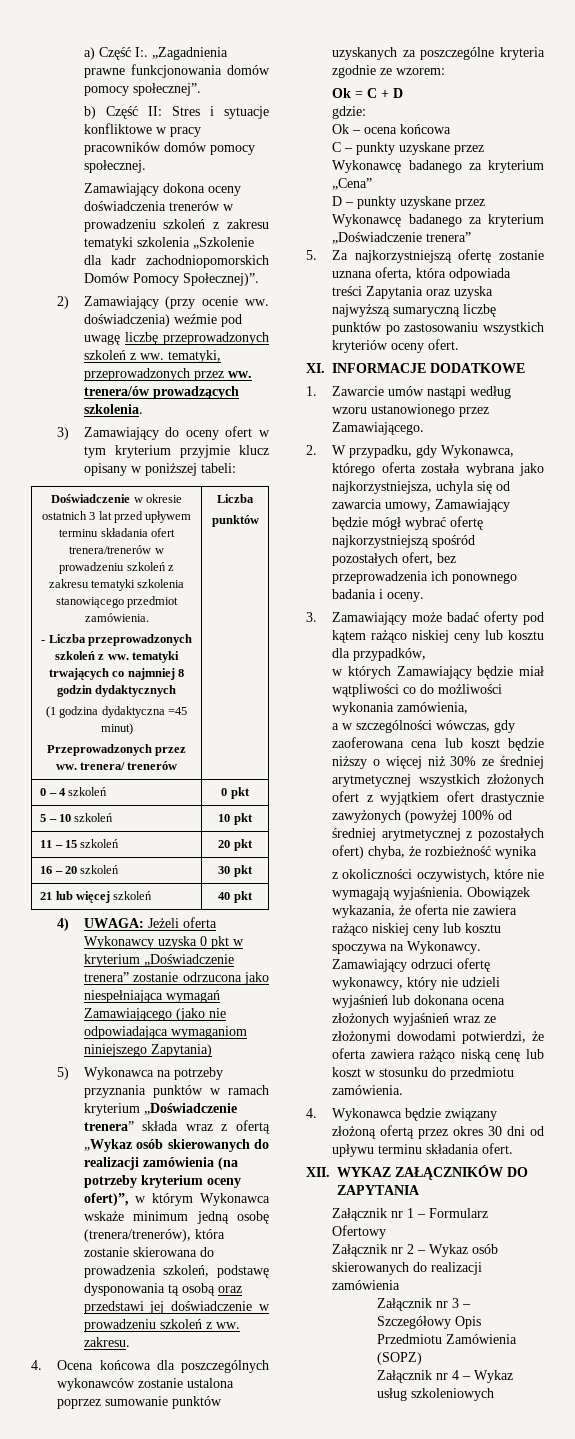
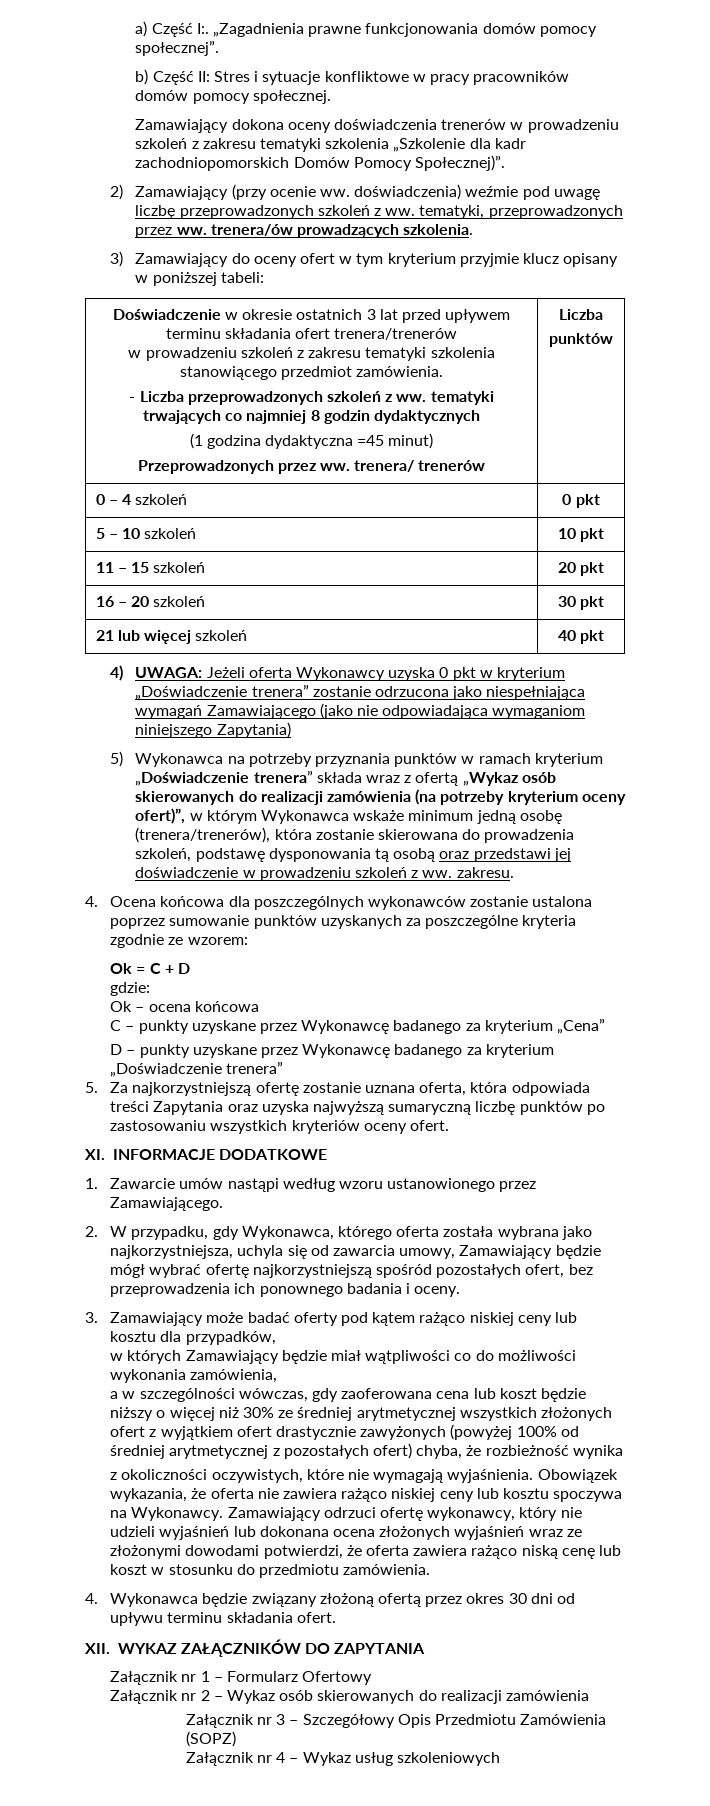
- Doświadczenie w okresie ostatnich 3 lat przed upływem terminu składania ofert trenera/trenerów w prowadzeniu szkoleń z zakresu tematyki szkolenia stanowiącego przedmiot zamówienia.
+ Doświadczenie w okresie ostatnich 3 lat przed upływem terminu składania ofert trenera/trenerów
+ w prowadzeniu szkoleń z zakresu tematyki szkolenia stanowiącego przedmiot zamówienia.

